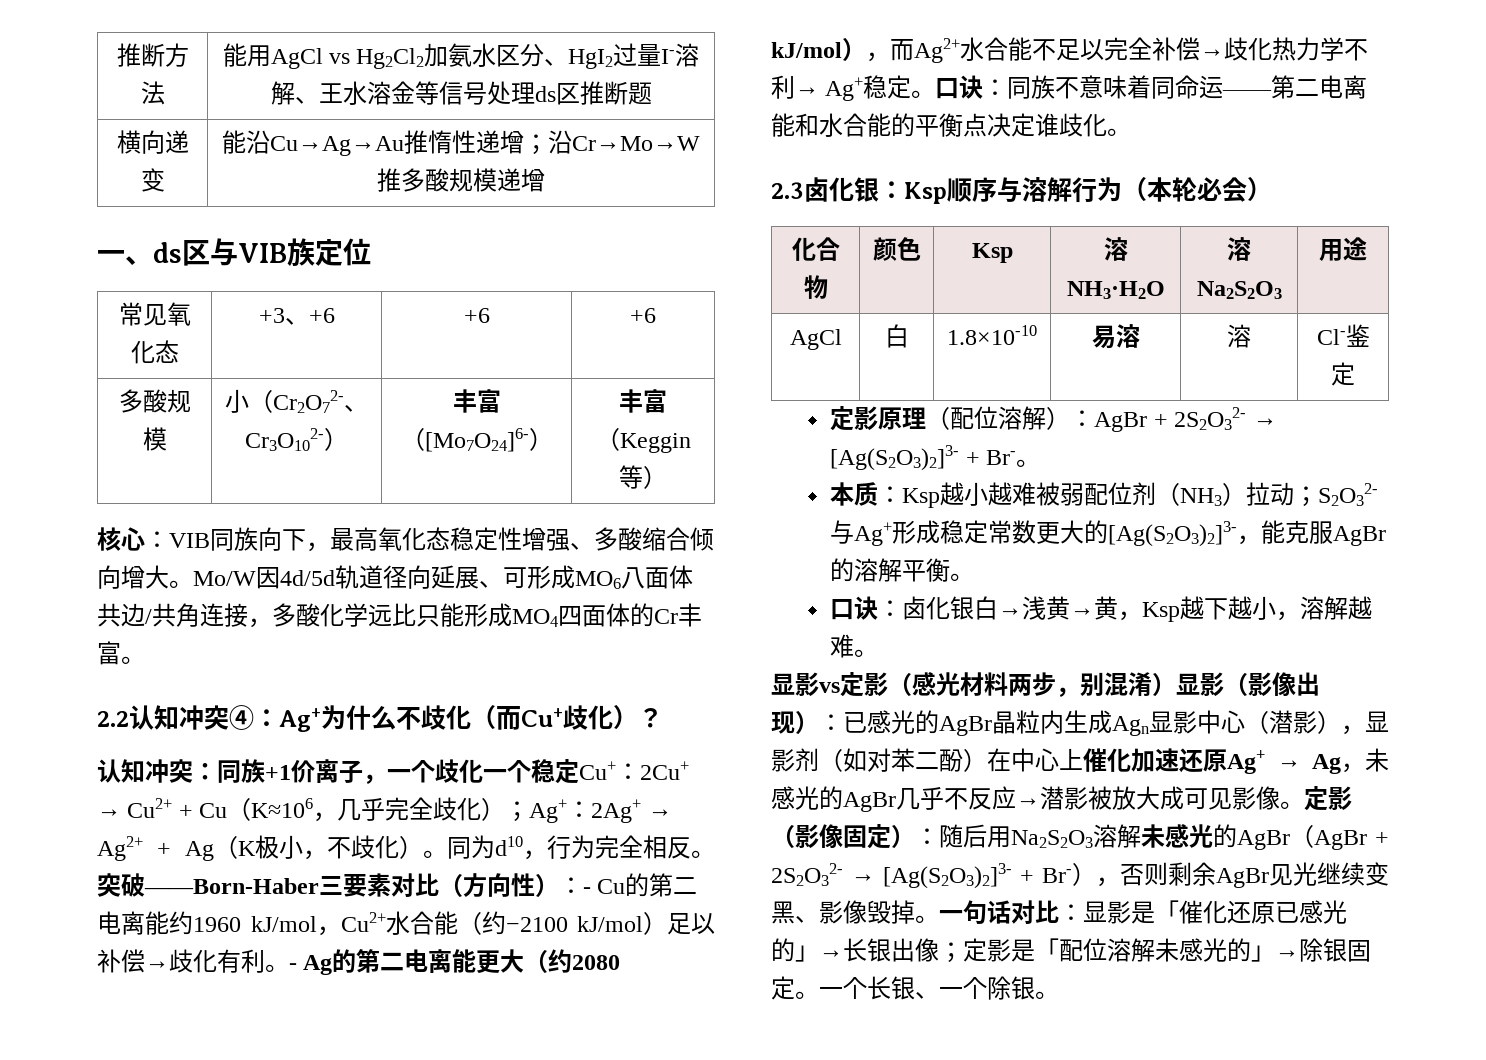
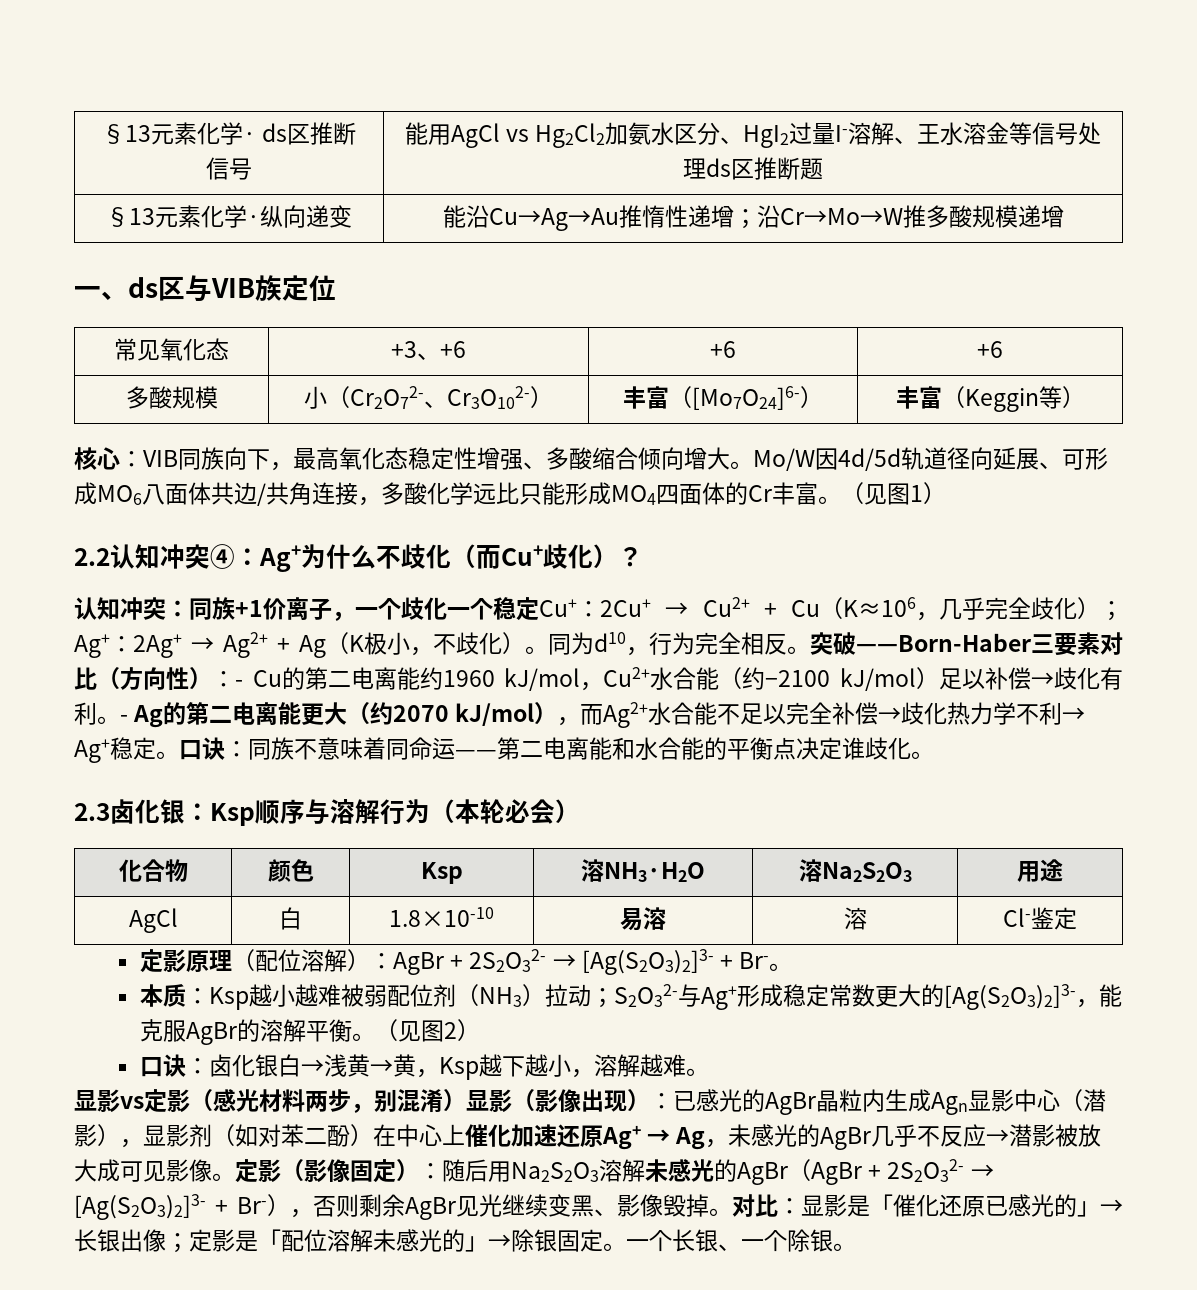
- 推断方法 | 能用AgCl vs Hg2Cl2加氨水区分、HgI2过量I-溶解、王水溶金等信号处理ds区推断题
+ §13元素化学· ds区推断信号 | 能用AgCl vs Hg2Cl2加氨水区分、HgI2过量I-溶解、王水溶金等信号处理ds区推断题
- 横向递变 | 能沿Cu→Ag→Au推惰性递增；沿Cr→Mo→W推多酸规模递增
+ §13元素化学·纵向递变 | 能沿Cu→Ag→Au推惰性递增；沿Cr→Mo→W推多酸规模递增
+ （见图1）
- - Ag的第二电离能更大（约2080 kJ/mol），而Ag2+水合能不足以完全补偿→歧化热力学不利→ Ag+稳定。
+ - Ag的第二电离能更大（约2070 kJ/mol），而Ag2+水合能不足以完全补偿→歧化热力学不利→ Ag+稳定。
+ （见图2）
- 一句话对比：显影是「催化还原已感光的」→长银出像；定影是「配位溶解未感光的」→除银固定。
+ 对比：显影是「催化还原已感光的」→长银出像；定影是「配位溶解未感光的」→除银固定。

